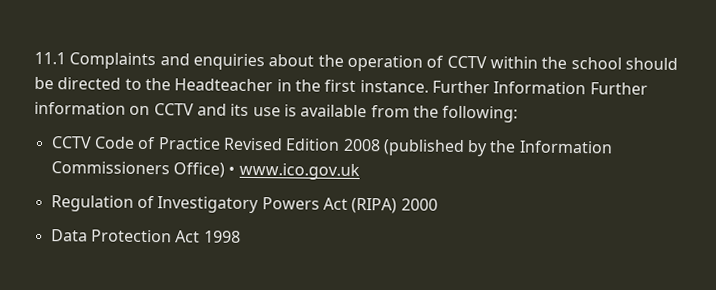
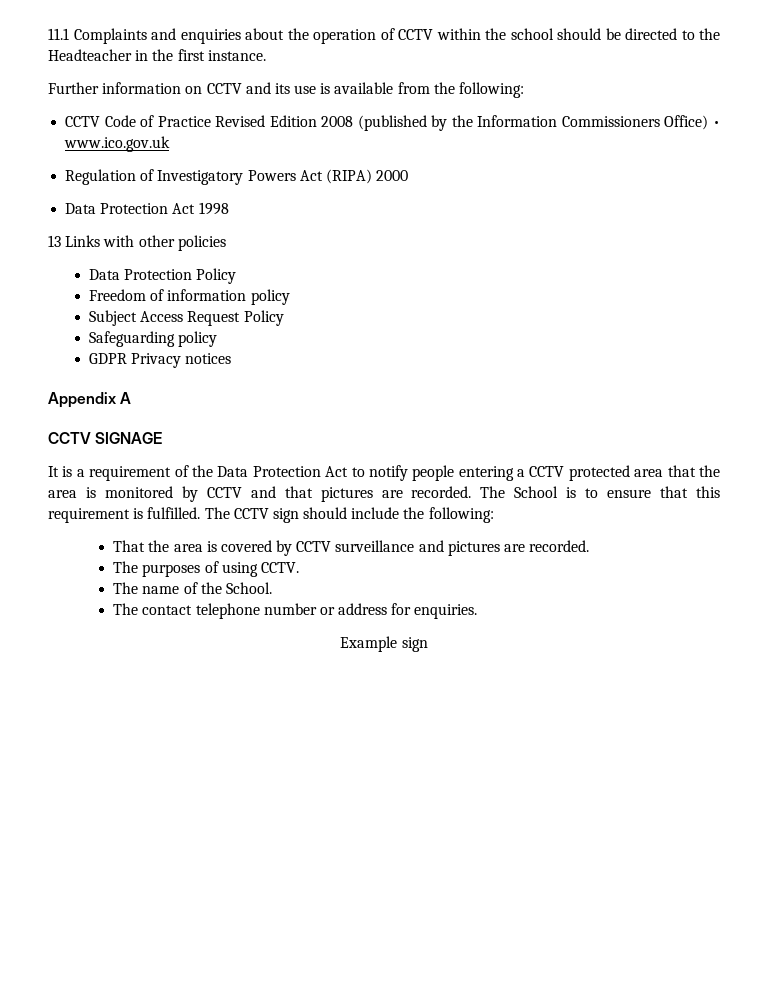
- 11.1 Complaints and enquiries about the operation of CCTV within the school should be directed to the Headteacher in the first instance. Further Information Further information on CCTV and its use is available from the following:
+ 11.1 Complaints and enquiries about the operation of CCTV within the school should be directed to the Headteacher in the first instance.
+ Further information on CCTV and its use is available from the following:
+ 13 Links with other policies
+ Data Protection Policy
+ Freedom of information policy
+ Subject Access Request Policy
+ Safeguarding policy
+ GDPR Privacy notices
+ Appendix A
+ CCTV SIGNAGE
+ It is a requirement of the Data Protection Act to notify people entering a CCTV protected area that the area is monitored by CCTV and that pictures are recorded. The School is to ensure that this requirement is fulfilled. The CCTV sign should include the following:
+ That the area is covered by CCTV surveillance and pictures are recorded.
+ The purposes of using CCTV.
+ The name of the School.
+ The contact telephone number or address for enquiries.
+ Example sign

